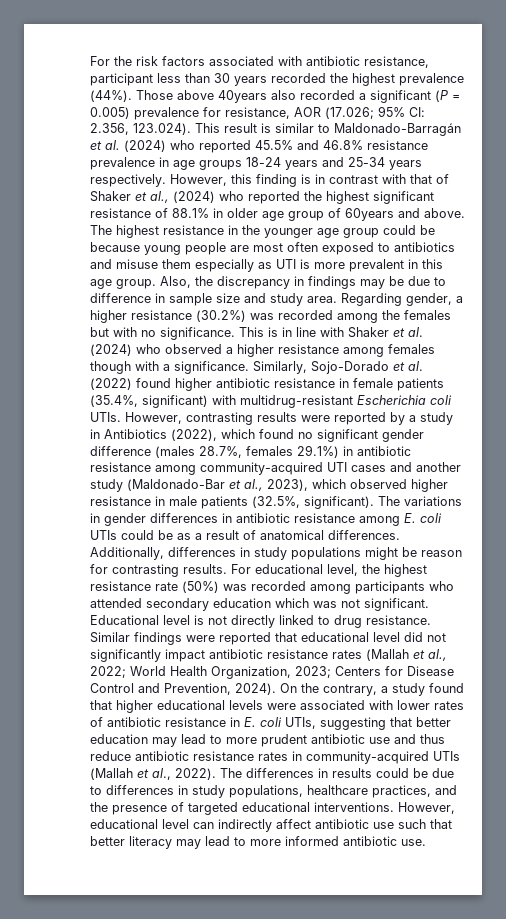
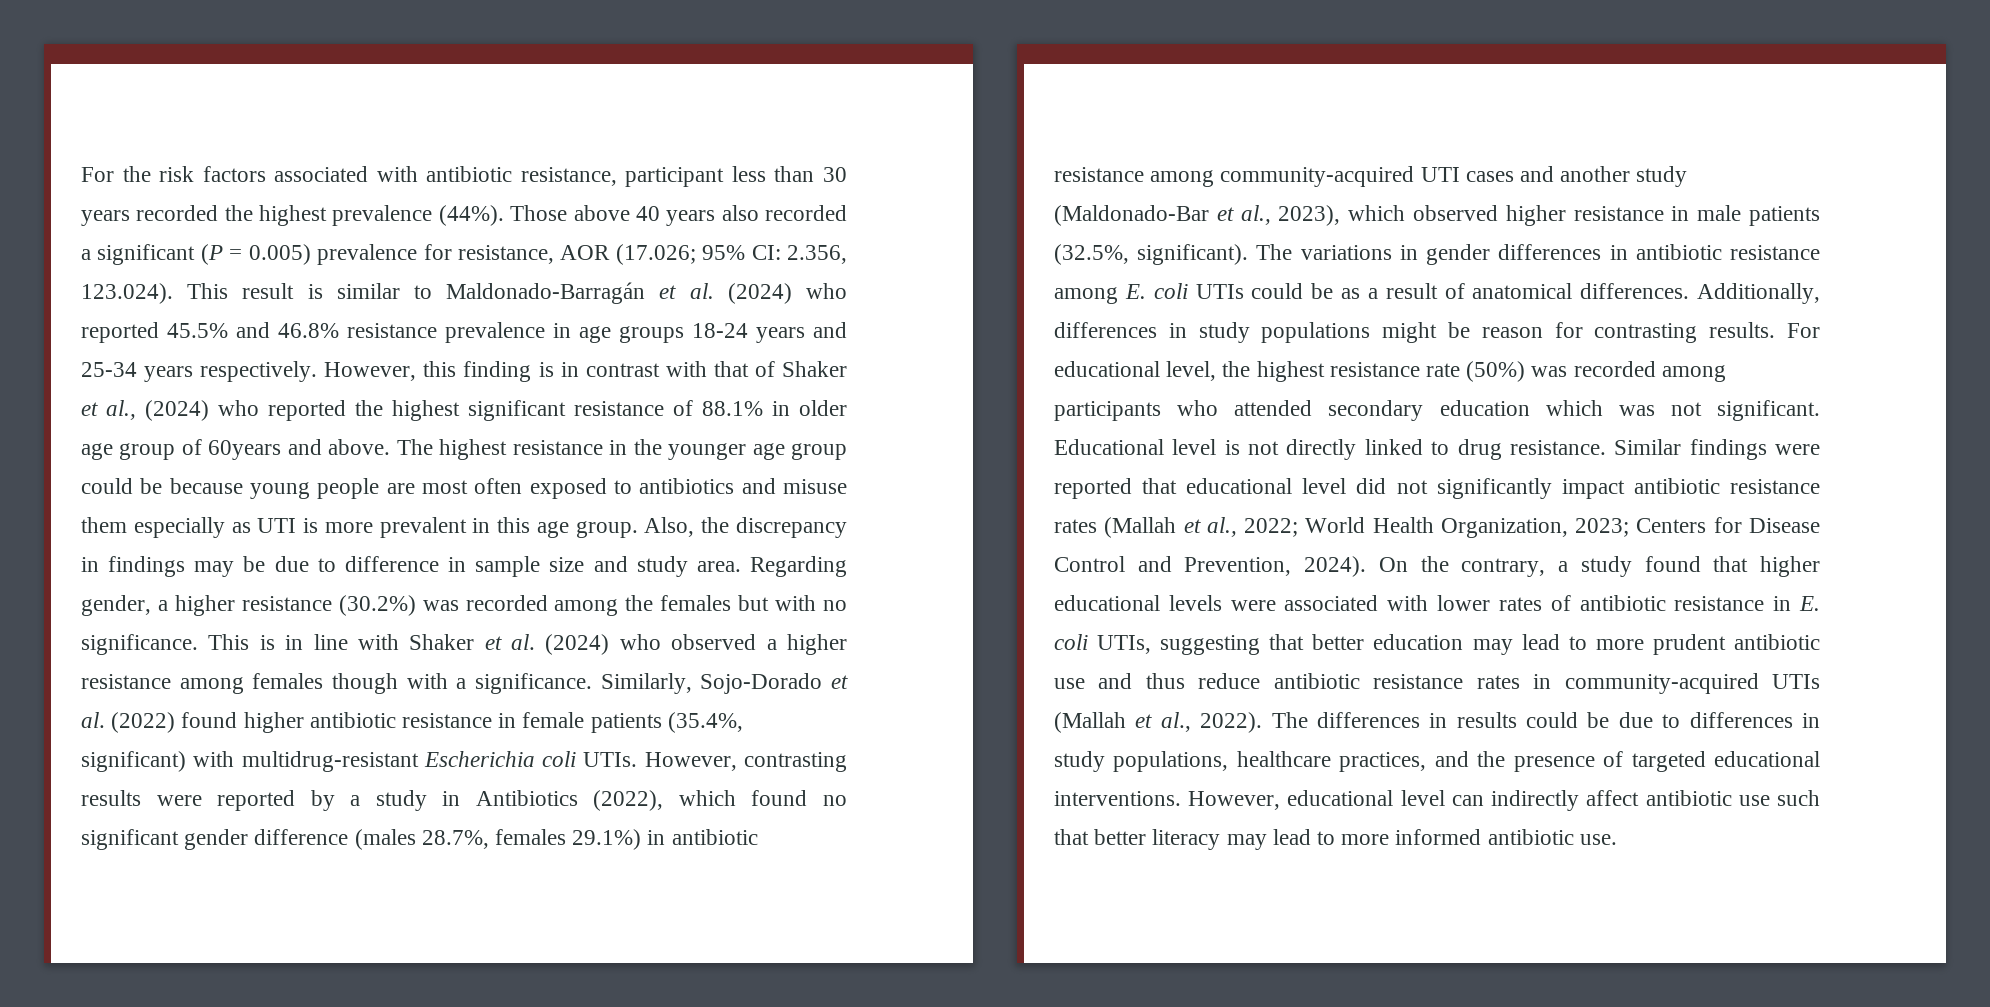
- Those above 40years also recorded a significant (P = 0.005) prevalence for resistance, AOR (17.026; 95% CI: 2.356, 123.024). This result is similar to Maldonado-Barragán et al. (2024) who reported 45.5% and 46.8% resistance prevalence in age groups 18-24 years and 25-34 years respectively.
+ Those above 40 years also recorded a significant (P = 0.005) prevalence for resistance, AOR (17.026; 95% CI: 2.356, 123.024). This result is similar to Maldonado-Barragán et al. (2024) who reported 45.5% and 46.8% resistance prevalence in age groups 18-24 years and 25-34 years respectively.

